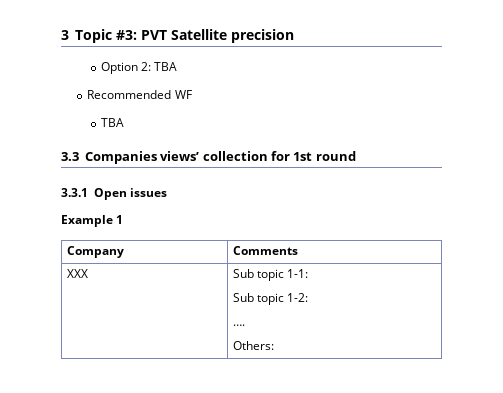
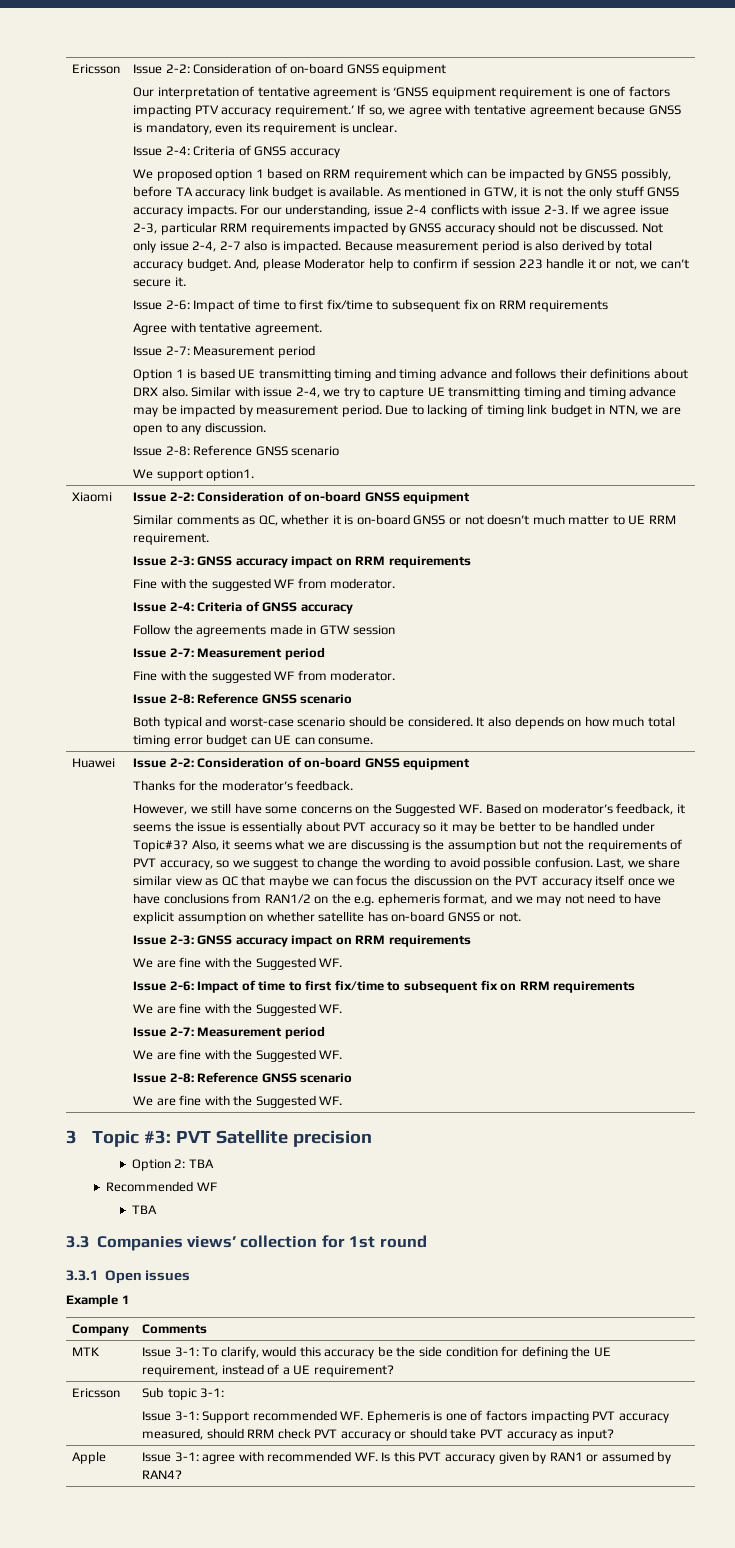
+ Ericsson | Issue 2-2: Consideration of on-board GNSS equipment
+ Our interpretation of tentative agreement is ‘GNSS equipment requirement is one of factors impacting PTV accuracy requirement.’ If so, we agree with tentative agreement because GNSS is mandatory, even its requirement is unclear.
+ Issue 2-4: Criteria of GNSS accuracy
+ We proposed option 1 based on RRM requirement which can be impacted by GNSS possibly, before TA accuracy link budget is available. As mentioned in GTW, it is not the only stuff GNSS accuracy impacts. For our understanding, issue 2-4 conflicts with issue 2-3. If we agree issue 2-3, particular RRM requirements impacted by GNSS accuracy should not be discussed. Not only issue 2-4, 2-7 also is impacted. Because measurement period is also derived by total accuracy budget. And, please Moderator help to confirm if session 223 handle it or not, we can’t secure it.
+ Issue 2-6: Impact of time to first fix/time to subsequent fix on RRM requirements
+ Agree with tentative agreement.
+ Issue 2-7: Measurement period
+ Option 1 is based UE transmitting timing and timing advance and follows their definitions about DRX also. Similar with issue 2-4, we try to capture UE transmitting timing and timing advance may be impacted by measurement period. Due to lacking of timing link budget in NTN, we are open to any discussion.
+ Issue 2-8: Reference GNSS scenario
+ We support option1.
+ Xiaomi | Issue 2-2: Consideration of on-board GNSS equipment
+ Similar comments as QC, whether it is on-board GNSS or not doesn’t much matter to UE RRM requirement.
+ Issue 2-3: GNSS accuracy impact on RRM requirements
+ Fine with the suggested WF from moderator.
+ Issue 2-4: Criteria of GNSS accuracy
+ Follow the agreements made in GTW session
+ Issue 2-7: Measurement period
+ Fine with the suggested WF from moderator.
+ Issue 2-8: Reference GNSS scenario
+ Both typical and worst-case scenario should be considered. It also depends on how much total timing error budget can UE can consume.
+ Huawei | Issue 2-2: Consideration of on-board GNSS equipment
+ Thanks for the moderator’s feedback.
+ However, we still have some concerns on the Suggested WF. Based on moderator’s feedback, it seems the issue is essentially about PVT accuracy so it may be better to be handled under Topic#3? Also, it seems what we are discussing is the assumption but not the requirements of PVT accuracy, so we suggest to change the wording to avoid possible confusion. Last, we share similar view as QC that maybe we can focus the discussion on the PVT accuracy itself once we have conclusions from RAN1/2 on the e.g. ephemeris format, and we may not need to have explicit assumption on whether satellite has on-board GNSS or not.
+ Issue 2-3: GNSS accuracy impact on RRM requirements
+ We are fine with the Suggested WF.
+ Issue 2-6: Impact of time to first fix/time to subsequent fix on RRM requirements
+ We are fine with the Suggested WF.
+ Issue 2-7: Measurement period
+ We are fine with the Suggested WF.
+ Issue 2-8: Reference GNSS scenario
+ We are fine with the Suggested WF.
- XXX | Sub topic 1-1:
- Sub topic 1-2:
- ….
- Others:
+ MTK | Issue 3-1: To clarify, would this accuracy be the side condition for defining the UE requirement, instead of a UE requirement?
+ Ericsson | Sub topic 3-1:
+ Issue 3-1: Support recommended WF. Ephemeris is one of factors impacting PVT accuracy measured, should RRM check PVT accuracy or should take PVT accuracy as input?
+ Apple | Issue 3-1: agree with recommended WF. Is this PVT accuracy given by RAN1 or assumed by RAN4?

